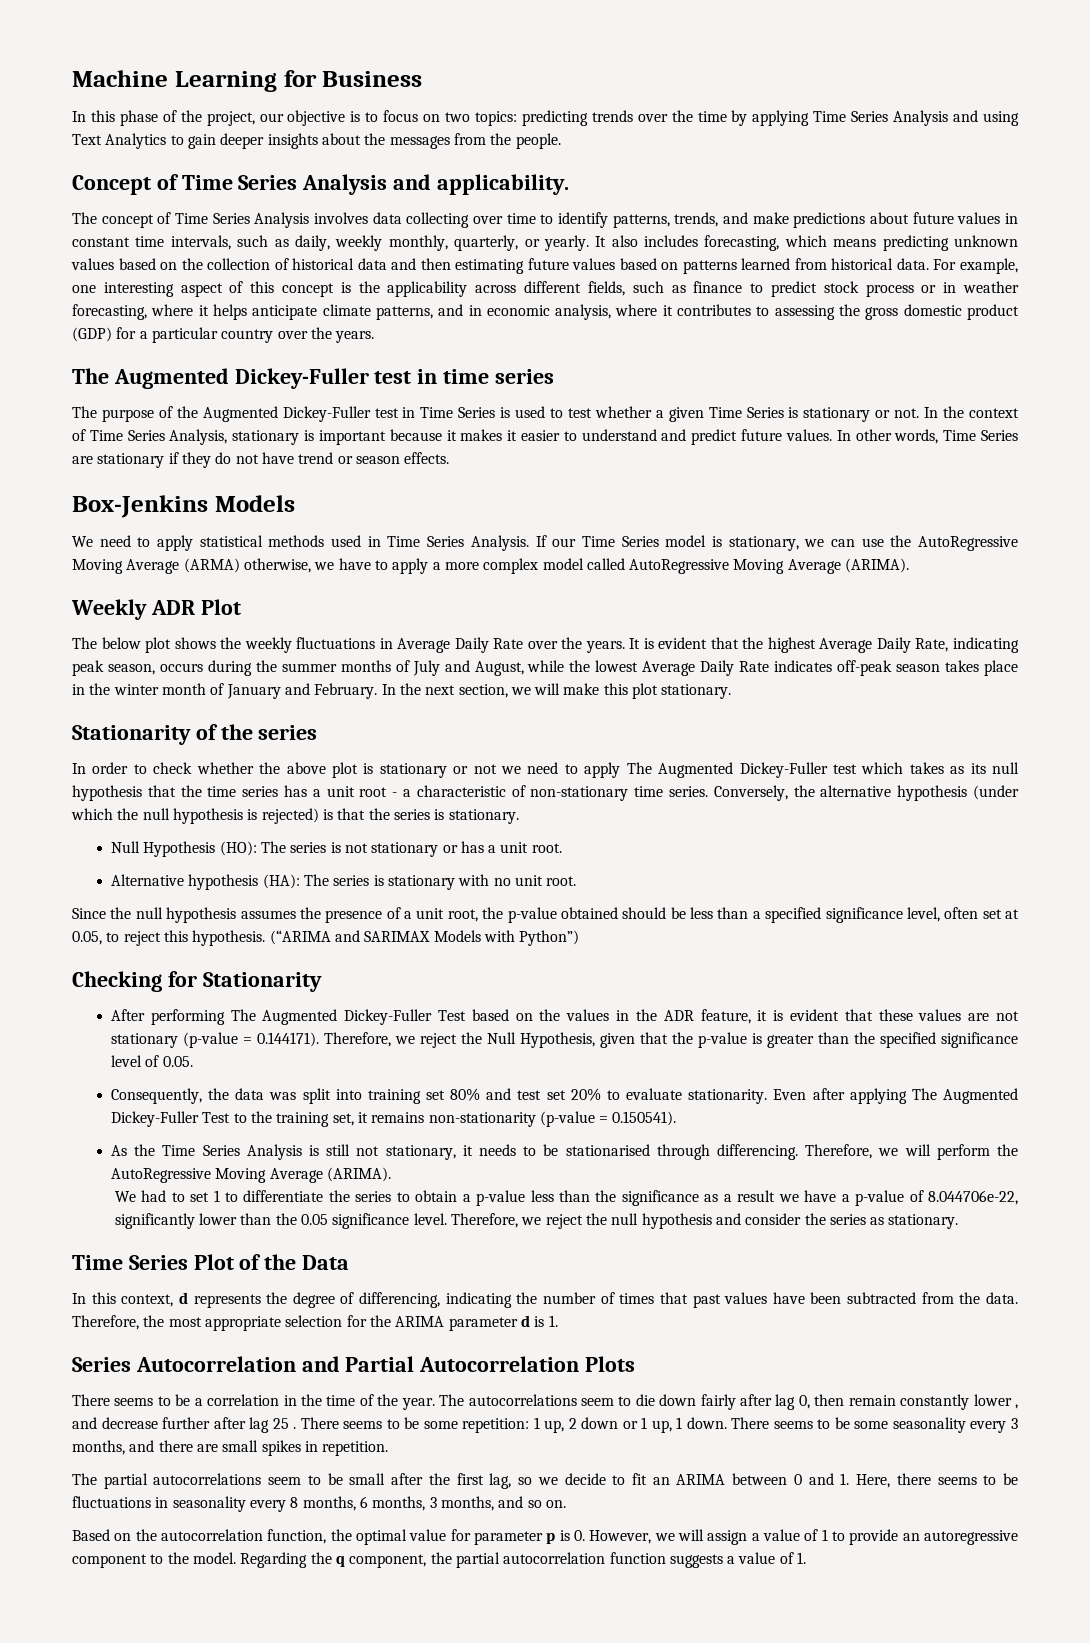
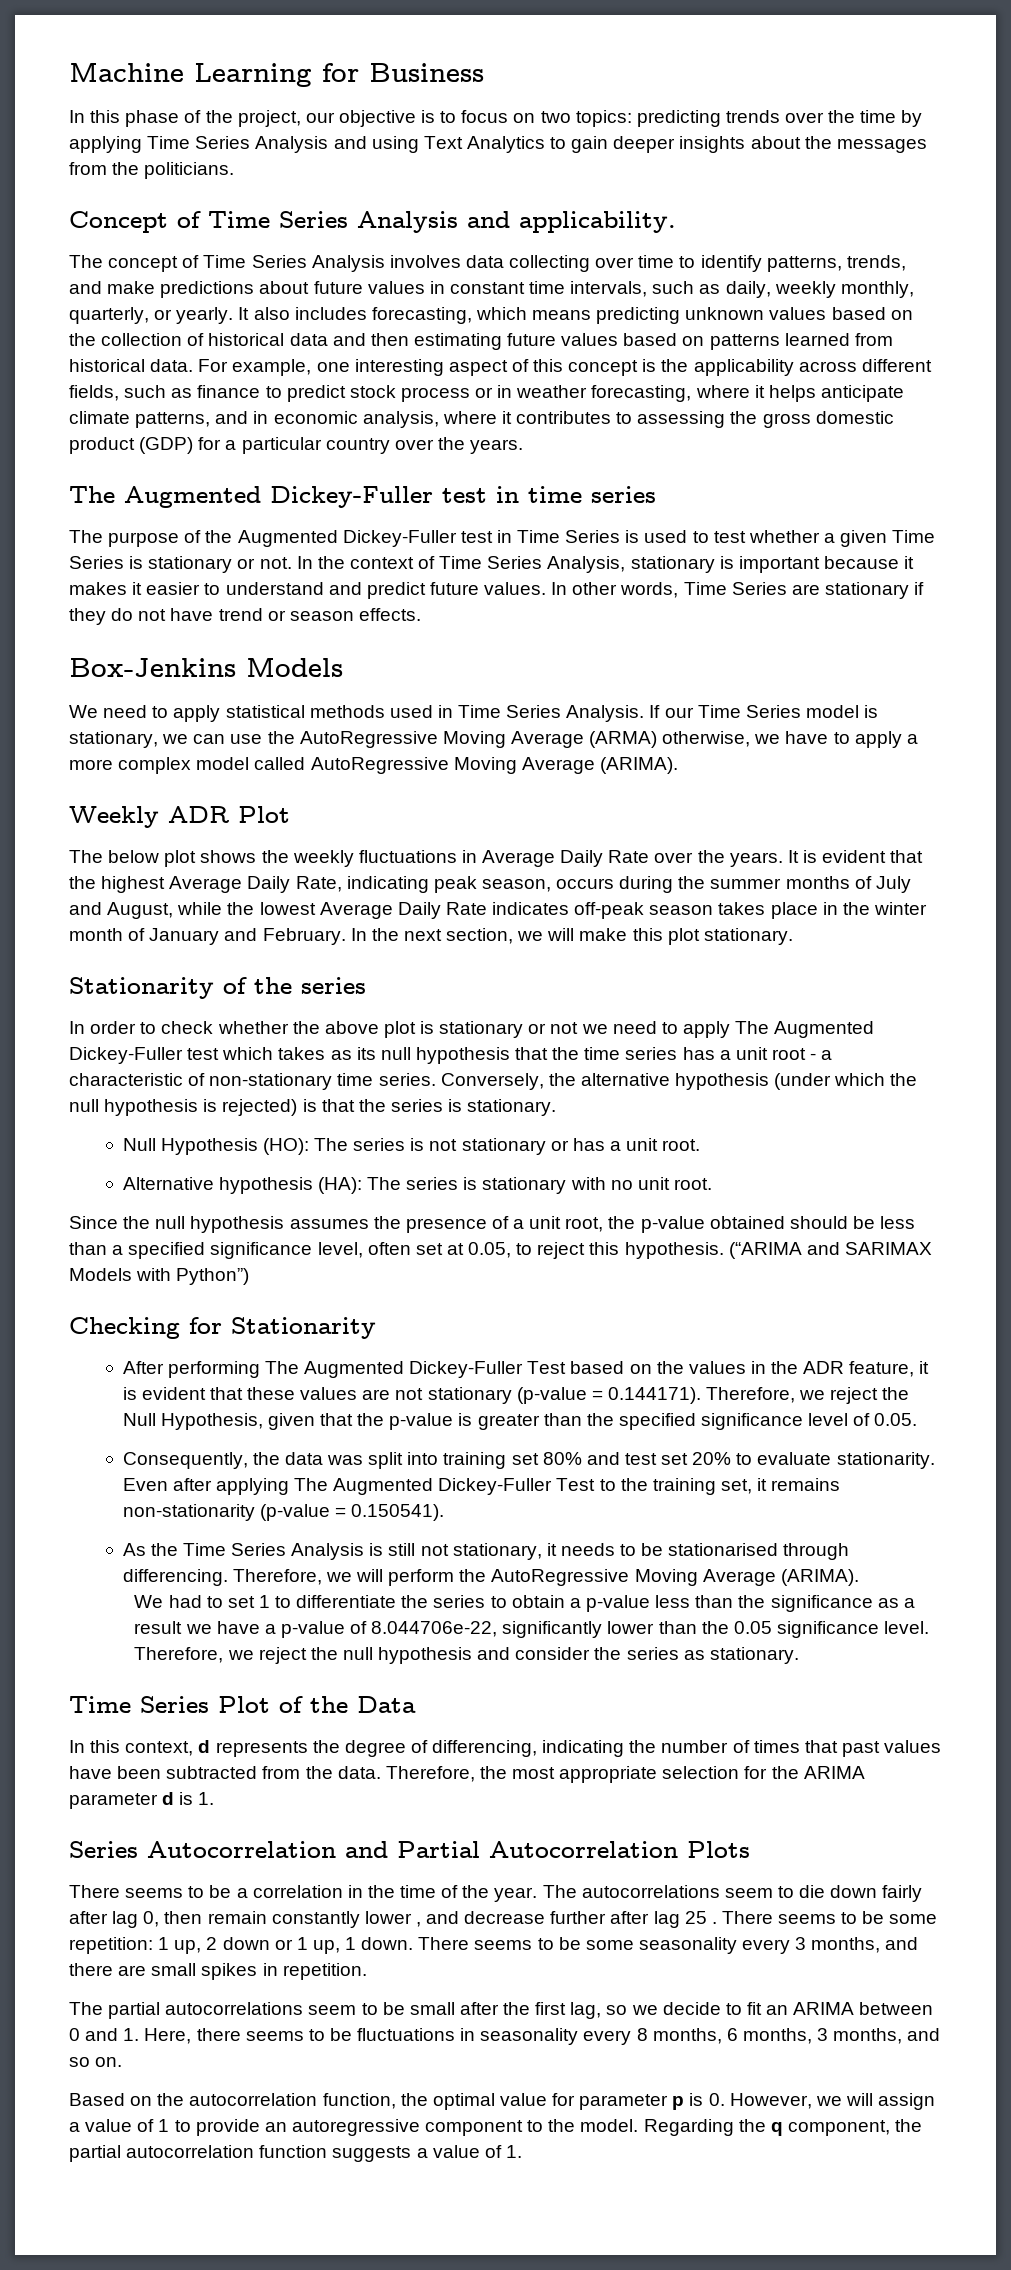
- In this phase of the project, our objective is to focus on two topics: predicting trends over the time by applying Time Series Analysis and using Text Analytics to gain deeper insights about the messages from the people.
+ In this phase of the project, our objective is to focus on two topics: predicting trends over the time by applying Time Series Analysis and using Text Analytics to gain deeper insights about the messages from the politicians.

